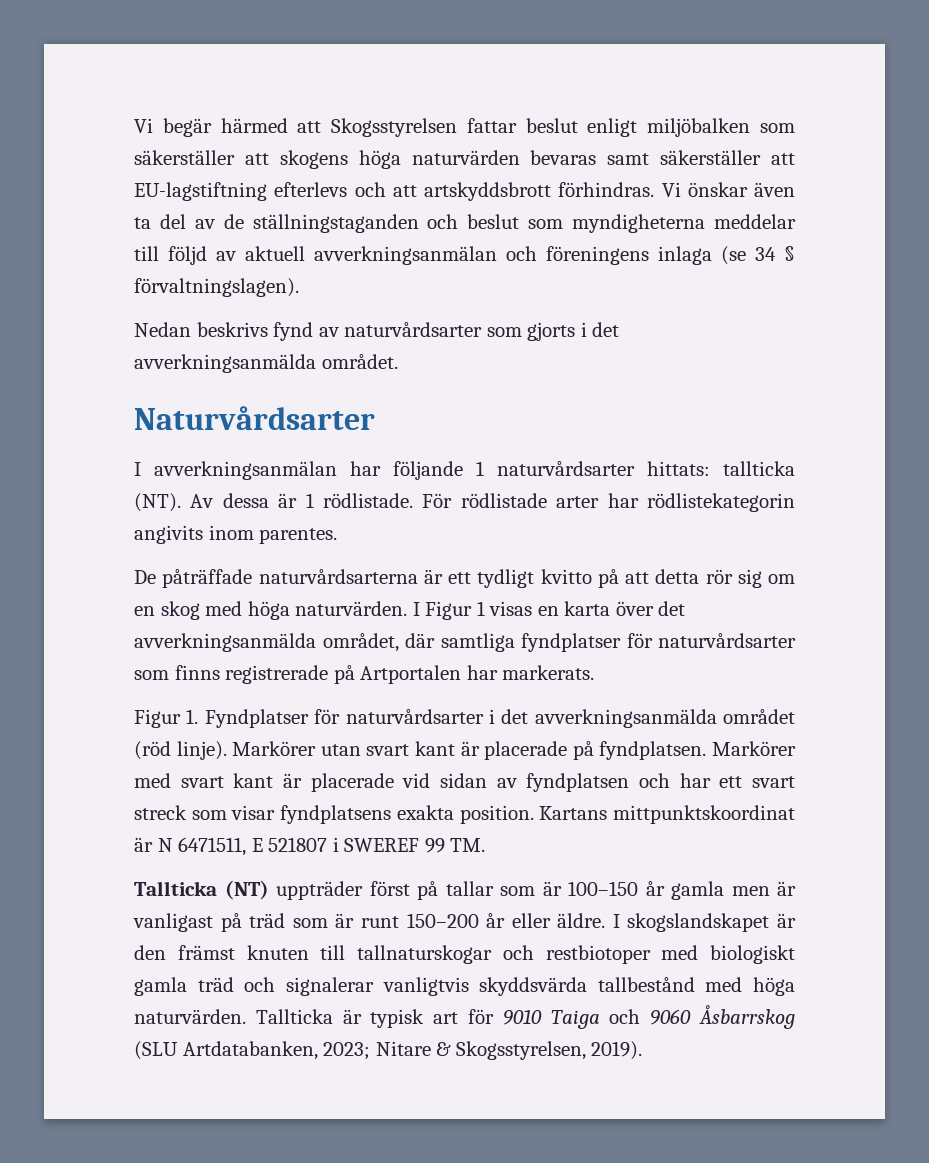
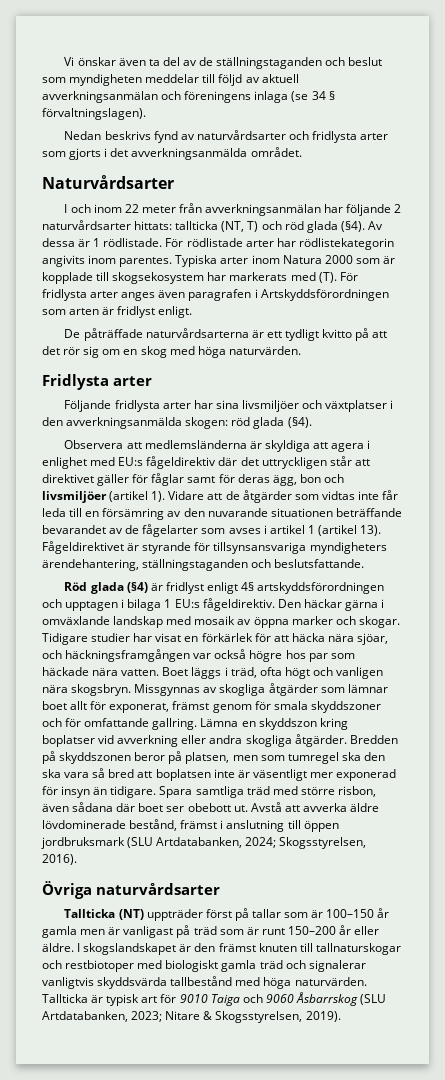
- Vi begär härmed att Skogsstyrelsen fattar beslut enligt miljöbalken som säkerställer att skogens höga naturvärden bevaras samt säkerställer att EU-lagstiftning efterlevs och att artskyddsbrott förhindras. Vi önskar även ta del av de ställningstaganden och beslut som myndigheterna meddelar till följd av aktuell avverkningsanmälan och föreningens inlaga (se 34 § förvaltningslagen).
+ Vi önskar även ta del av de ställningstaganden och beslut som myndigheten meddelar till följd av aktuell avverkningsanmälan och föreningens inlaga (se 34 § förvaltningslagen).
- Nedan beskrivs fynd av naturvårdsarter som gjorts i det avverkningsanmälda området.
+ Nedan beskrivs fynd av naturvårdsarter och fridlysta arter som gjorts i det avverkningsanmälda området.
- I avverkningsanmälan har följande 1 naturvårdsarter hittats: tallticka (NT). Av dessa är 1 rödlistade.
+ I och inom 22 meter från avverkningsanmälan har följande 2 naturvårdsarter hittats: tallticka (NT, T) och röd glada (§4). Av dessa är 1 rödlistade.
+ Typiska arter inom Natura 2000 som är kopplade till skogsekosystem har markerats med (T). För fridlysta arter anges även paragrafen i Artskyddsförordningen som arten är fridlyst enligt.
- De påträffade naturvårdsarterna är ett tydligt kvitto på att detta rör sig om en skog med höga naturvärden. I Figur 1 visas en karta över det avverkningsanmälda området, där samtliga fyndplatser för naturvårdsarter som finns registrerade på Artportalen har markerats.
- Figur 1. Fyndplatser för naturvårdsarter i det avverkningsanmälda området (röd linje). Markörer utan svart kant är placerade på fyndplatsen. Markörer med svart kant är placerade vid sidan av fyndplatsen och har ett svart streck som visar fyndplatsens exakta position. Kartans mittpunktskoordinat är N 6471511, E 521807 i SWEREF 99 TM.
+ De påträffade naturvårdsarterna är ett tydligt kvitto på att det rör sig om en skog med höga naturvärden.
+ Fridlysta arter
+ Följande fridlysta arter har sina livsmiljöer och växtplatser i den avverkningsanmälda skogen: röd glada (§4).
+ Observera att medlemsländerna är skyldiga att agera i enlighet med EU:s fågeldirektiv där det uttryckligen står att direktivet gäller för fåglar samt för deras ägg, bon och livsmiljöer (artikel 1). Vidare att de åtgärder som vidtas inte får leda till en försämring av den nuvarande situationen beträffande bevarandet av de fågelarter som avses i artikel 1 (artikel 13). Fågeldirektivet är styrande för tillsynsansvariga myndigheters ärendehantering, ställningstaganden och beslutsfattande.
+ Röd glada (§4) är fridlyst enligt 4§ artskyddsförordningen och upptagen i bilaga 1 EU:s fågeldirektiv. Den häckar gärna i omväxlande landskap med mosaik av öppna marker och skogar. Tidigare studier har visat en förkärlek för att häcka nära sjöar, och häckningsframgången var också högre hos par som häckade nära vatten. Boet läggs i träd, ofta högt och vanligen nära skogsbryn. Missgynnas av skogliga åtgärder som lämnar boet allt för exponerat, främst genom för smala skyddszoner och för omfattande gallring. Lämna en skyddszon kring boplatser vid avverkning eller andra skogliga åtgärder. Bredden på skyddszonen beror på platsen, men som tumregel ska den ska vara så bred att boplatsen inte är väsentligt mer exponerad för insyn än tidigare. Spara samtliga träd med större risbon, även sådana där boet ser obebott ut. Avstå att avverka äldre lövdominerade bestånd, främst i anslutning till öppen jordbruksmark (SLU Artdatabanken, 2024; Skogsstyrelsen, 2016).
+ Övriga naturvårdsarter

